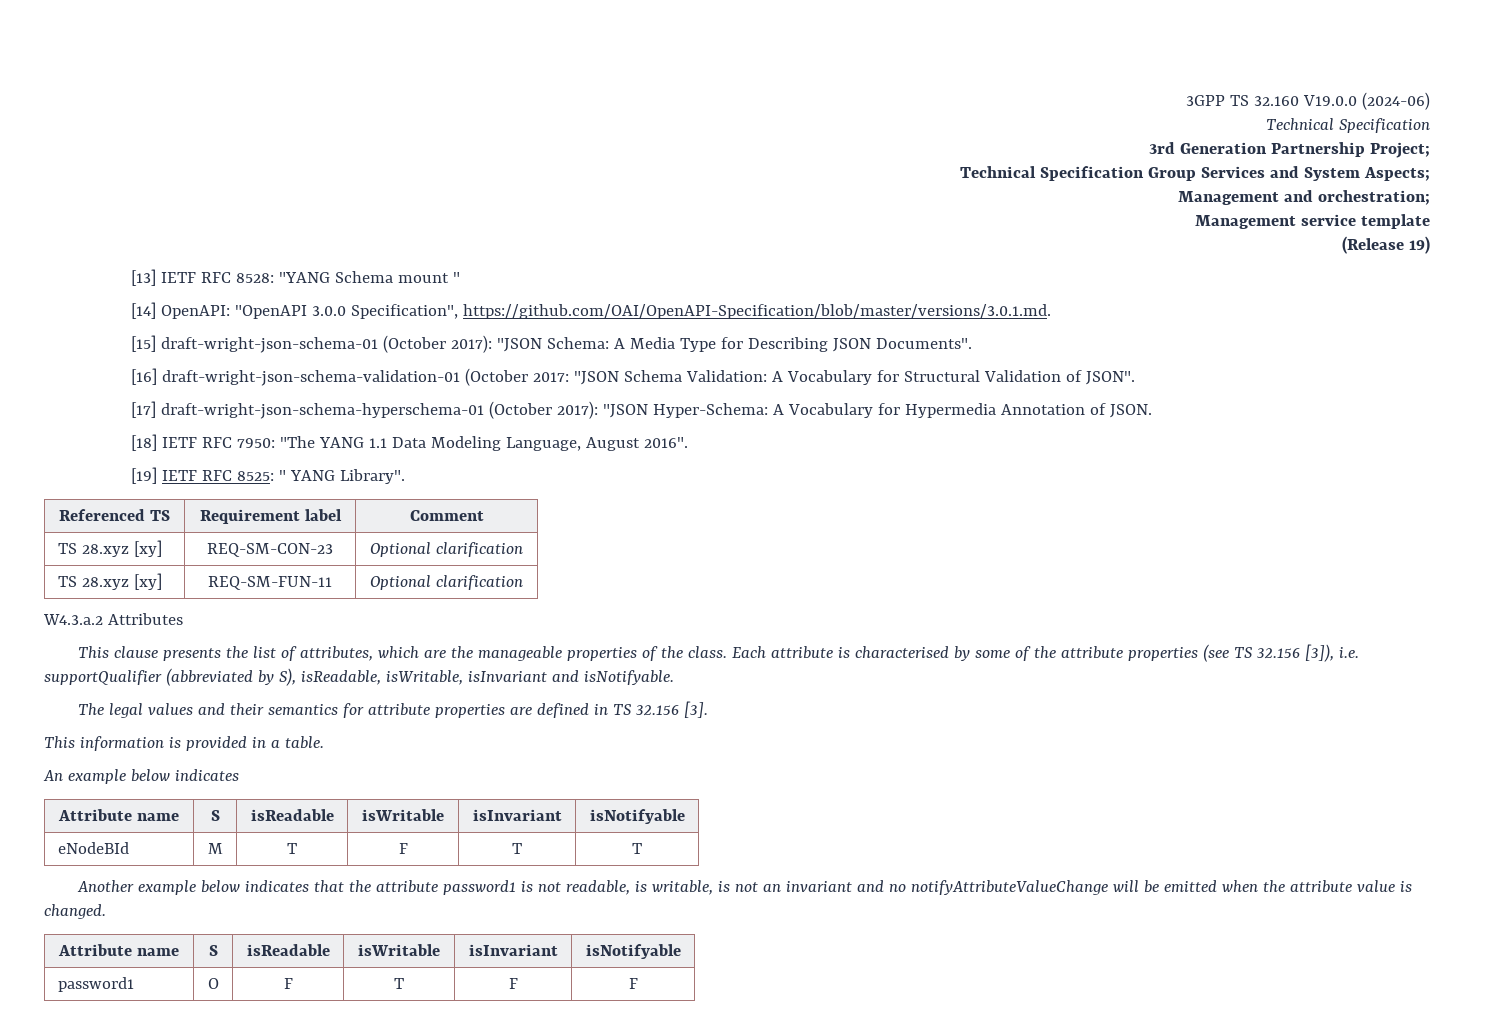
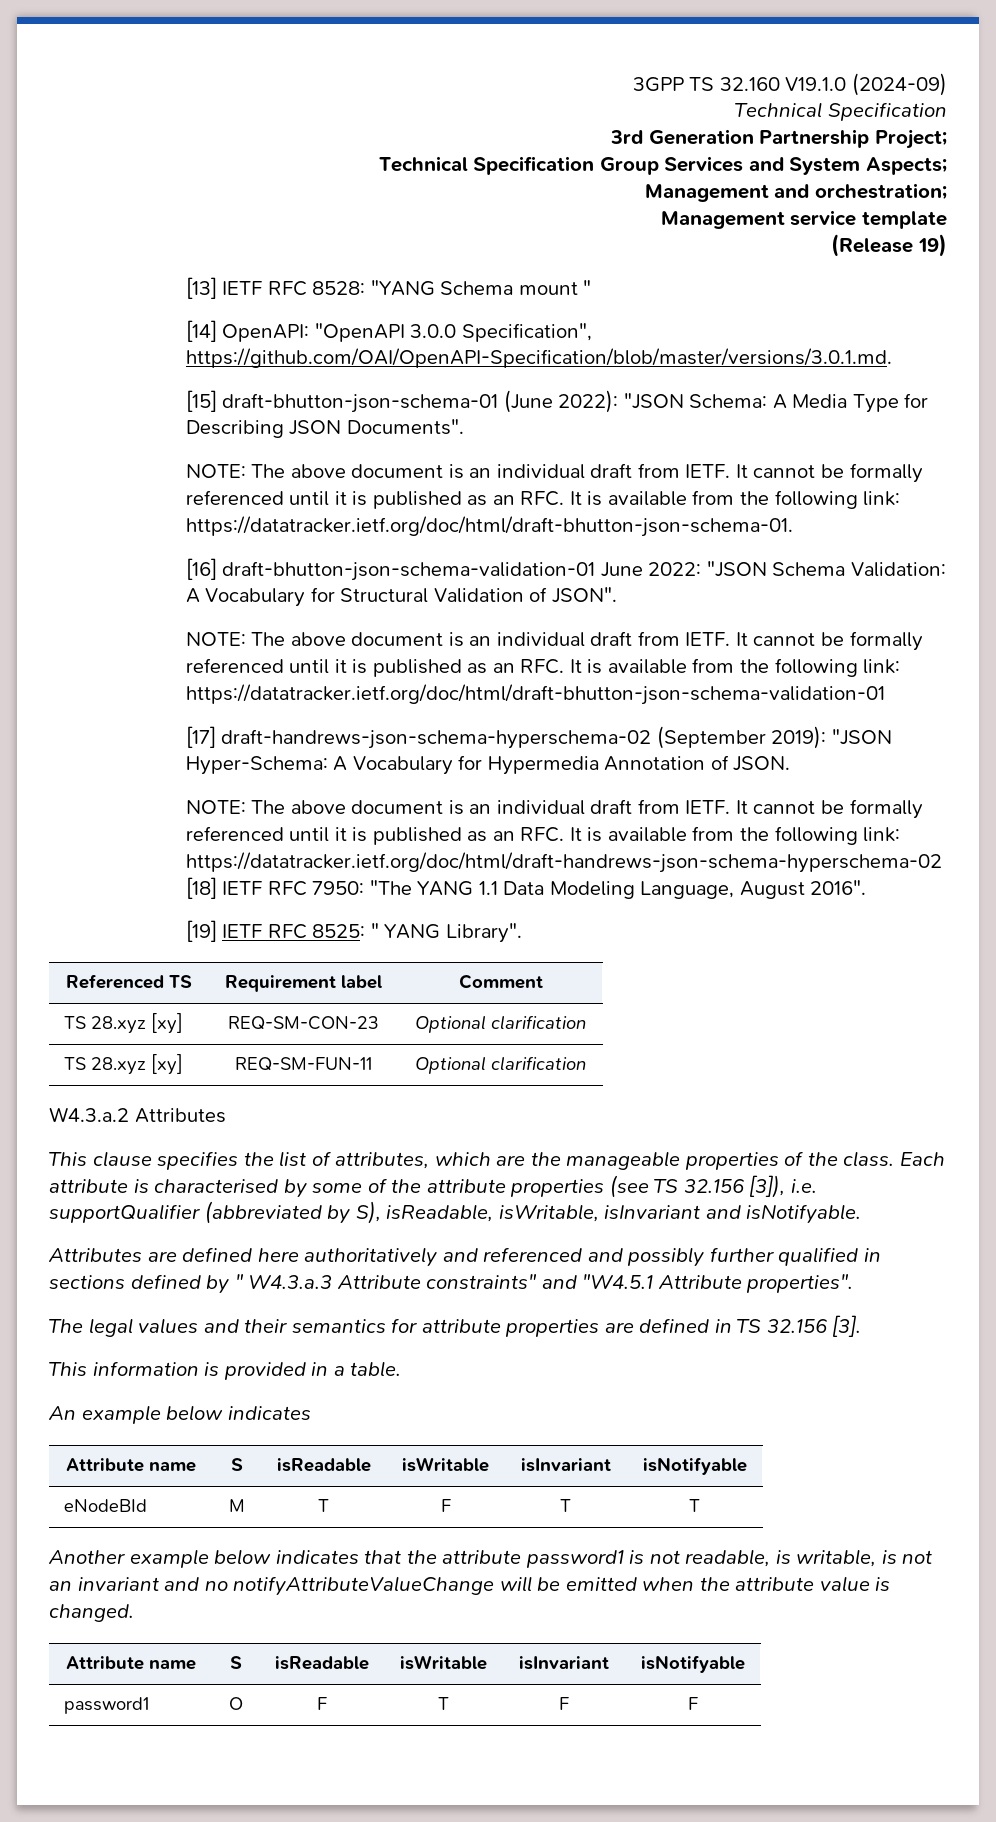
- 3GPP TS 32.160 V19.0.0 (2024-06)
+ 3GPP TS 32.160 V19.1.0 (2024-09)
- [15] draft-wright-json-schema-01 (October 2017): "JSON Schema: A Media Type for Describing JSON Documents".
+ [15] draft-bhutton-json-schema-01 (June 2022): "JSON Schema: A Media Type for Describing JSON Documents".
- [16] draft-wright-json-schema-validation-01 (October 2017: "JSON Schema Validation: A Vocabulary for Structural Validation of JSON".
+ NOTE: The above document is an individual draft from IETF. It cannot be formally referenced until it is published as an RFC. It is available from the following link: https://datatracker.ietf.org/doc/html/draft-bhutton-json-schema-01.
+ [16] draft-bhutton-json-schema-validation-01 June 2022: "JSON Schema Validation: A Vocabulary for Structural Validation of JSON".
- [17] draft-wright-json-schema-hyperschema-01 (October 2017): "JSON Hyper-Schema: A Vocabulary for Hypermedia Annotation of JSON.
+ NOTE: The above document is an individual draft from IETF. It cannot be formally referenced until it is published as an RFC. It is available from the following link: https://datatracker.ietf.org/doc/html/draft-bhutton-json-schema-validation-01
+ [17] draft-handrews-json-schema-hyperschema-02 (September 2019): "JSON Hyper-Schema: A Vocabulary for Hypermedia Annotation of JSON.
- [18] IETF RFC 7950: "The YANG 1.1 Data Modeling Language, August 2016".
+ NOTE: The above document is an individual draft from IETF. It cannot be formally referenced until it is published as an RFC. It is available from the following link: https://datatracker.ietf.org/doc/html/draft-handrews-json-schema-hyperschema-02 [18] IETF RFC 7950: "The YANG 1.1 Data Modeling Language, August 2016".
- This clause presents the list of attributes, which are the manageable properties of the class.
+ This clause specifies the list of attributes, which are the manageable properties of the class.
+ Attributes are defined here authoritatively and referenced and possibly further qualified in sections defined by " W4.3.a.3 Attribute constraints" and "W4.5.1 Attribute properties".

